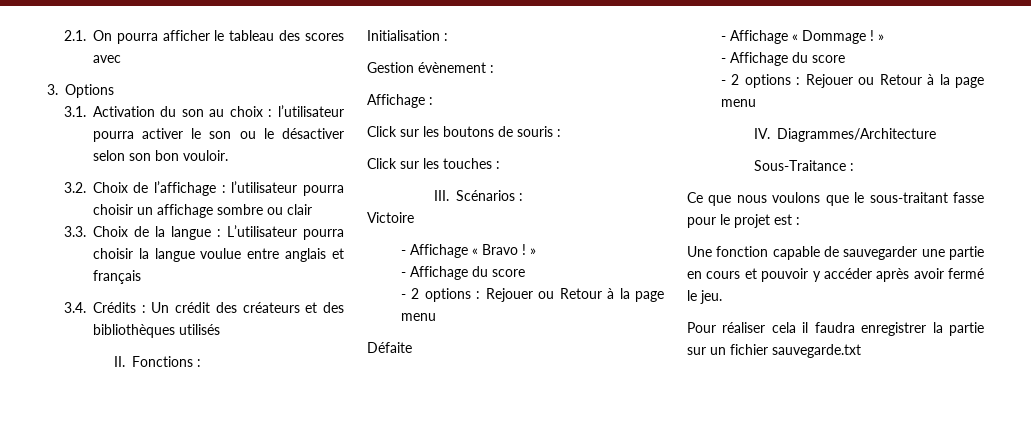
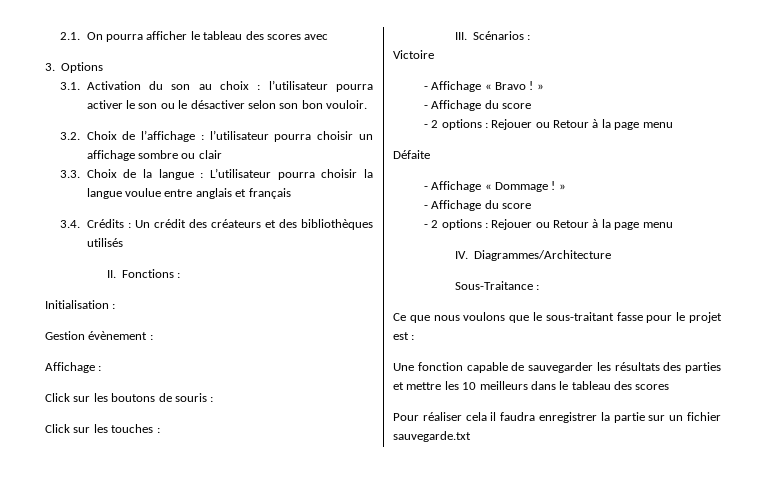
- Une fonction capable de sauvegarder une partie en cours et pouvoir y accéder après avoir fermé le jeu.
+ Une fonction capable de sauvegarder les résultats des parties et mettre les 10 meilleurs dans le tableau des scores

